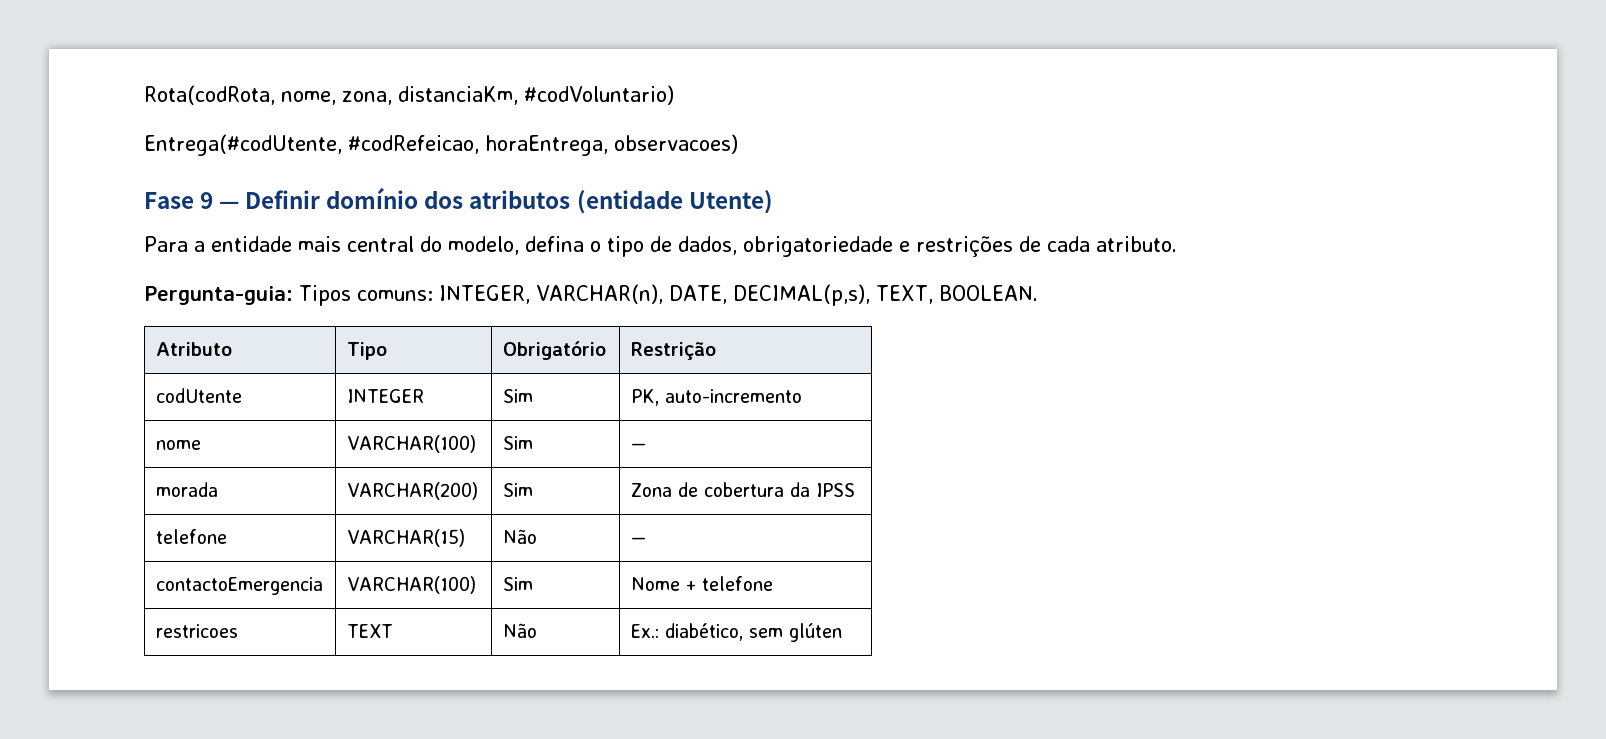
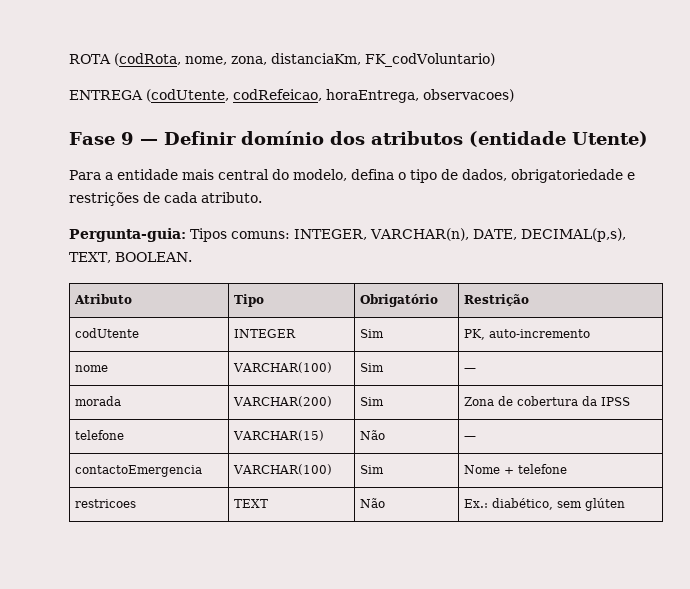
- Rota(codRota, nome, zona, distanciaKm, #codVoluntario)
- Entrega(#codUtente, #codRefeicao, horaEntrega, observacoes)
+ ROTA (codRota, nome, zona, distanciaKm, FK_codVoluntario)
+ ENTREGA (codUtente, codRefeicao, horaEntrega, observacoes)

